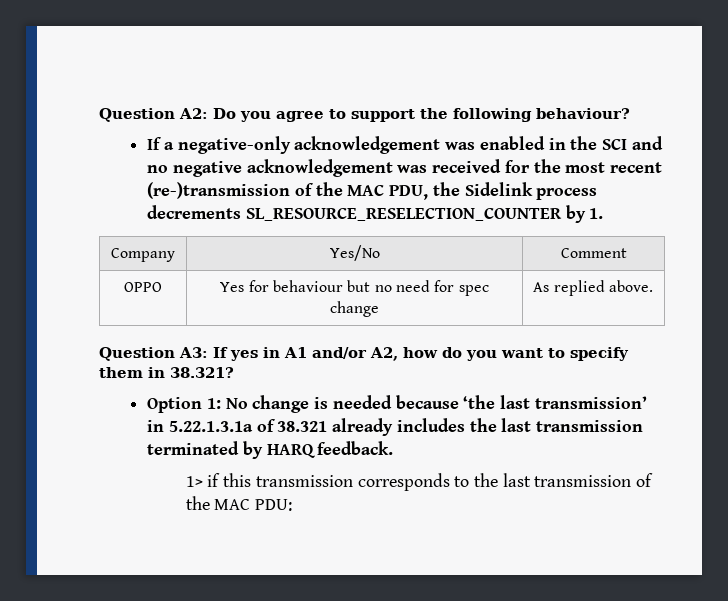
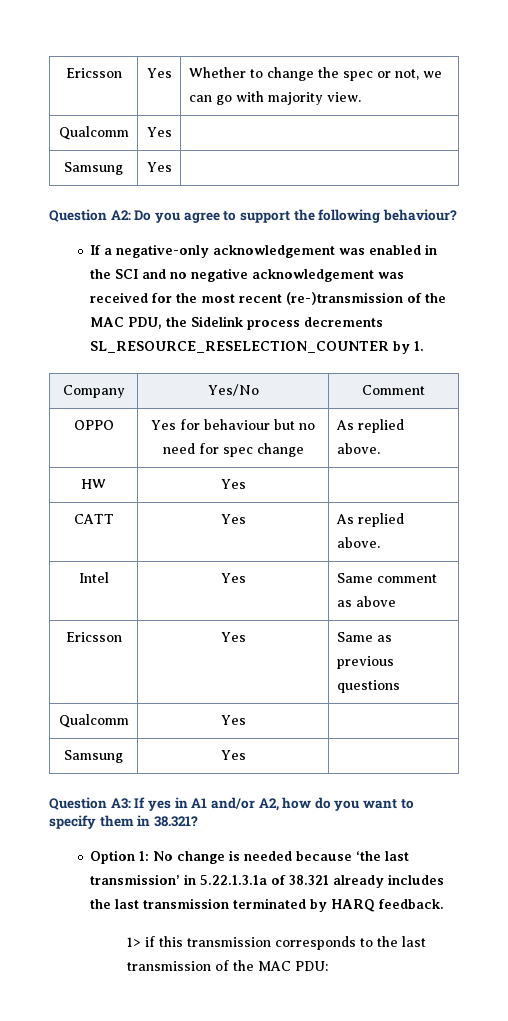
+ Ericsson | Yes | Whether to change the spec or not, we can go with majority view.
+ Qualcomm | Yes |
+ Samsung | Yes |
+ HW | Yes |
+ CATT | Yes | As replied above.
+ Intel | Yes | Same comment as above
+ Ericsson | Yes | Same as previous questions
+ Qualcomm | Yes |
+ Samsung | Yes |

